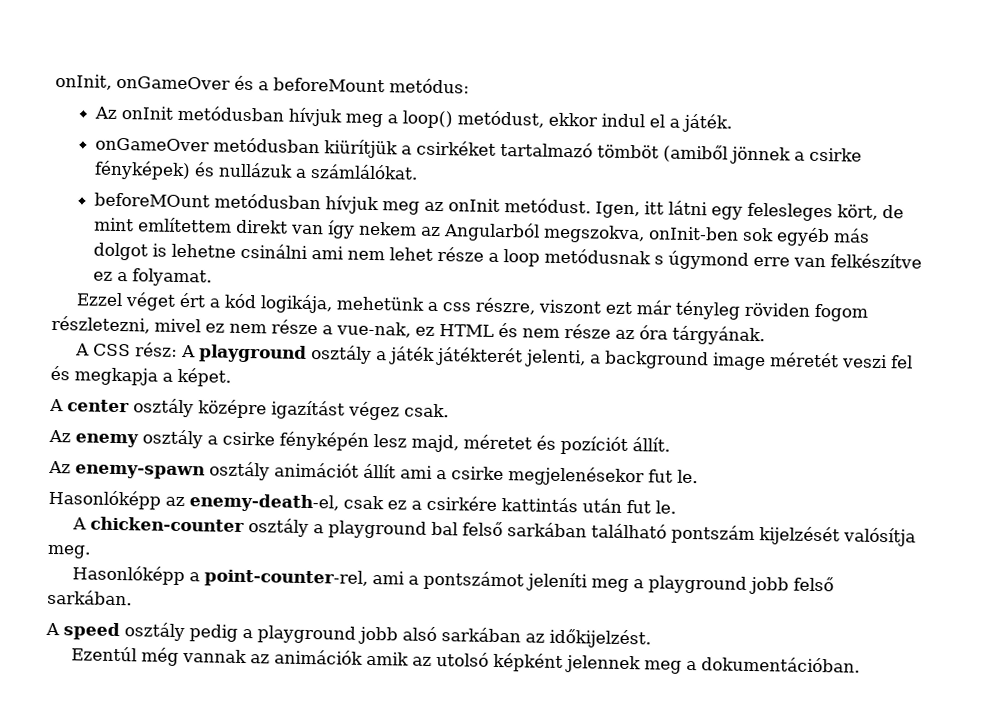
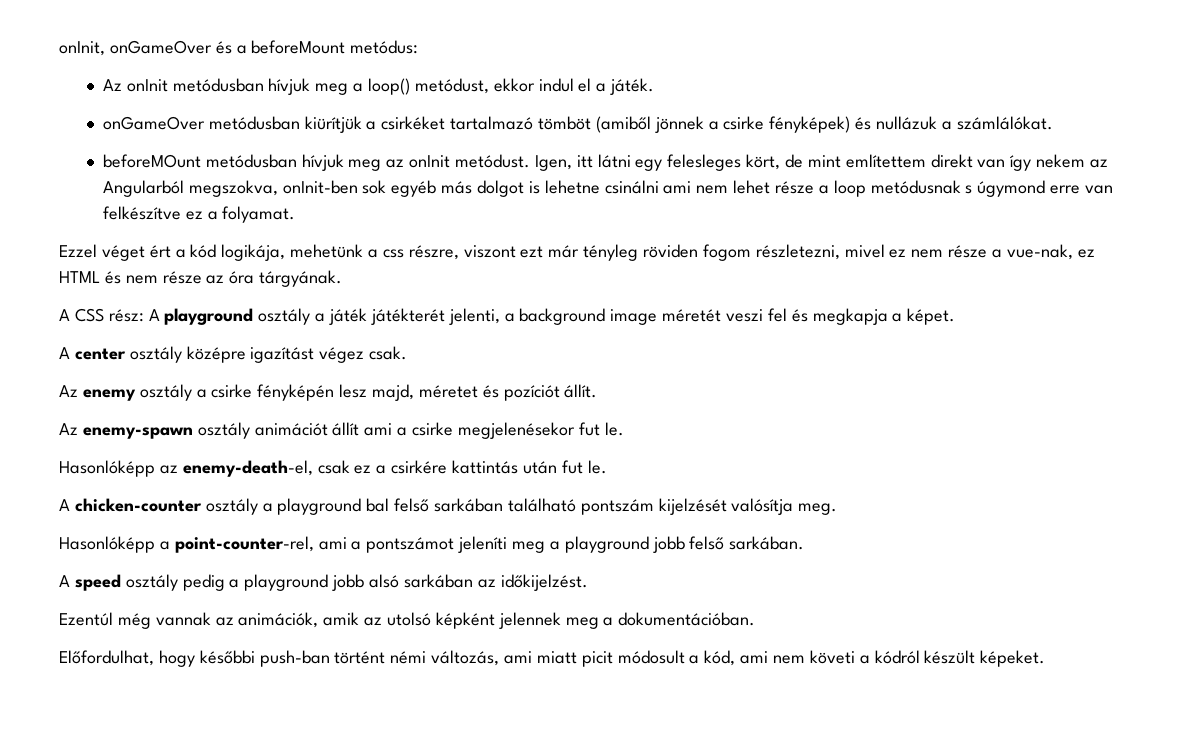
- Ezentúl még vannak az animációk amik az utolsó képként jelennek meg a dokumentációban.
+ Ezentúl még vannak az animációk, amik az utolsó képként jelennek meg a dokumentációban.
+ Előfordulhat, hogy későbbi push-ban történt némi változás, ami miatt picit módosult a kód, ami nem követi a kódról készült képeket.

